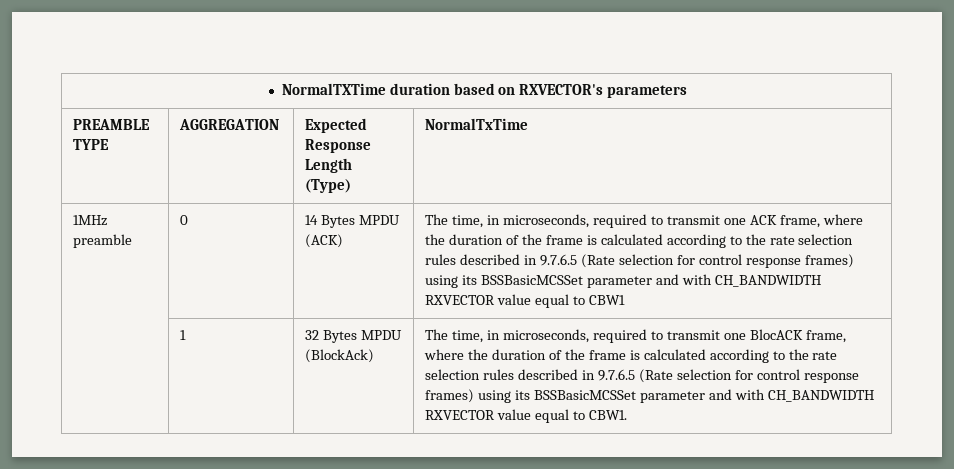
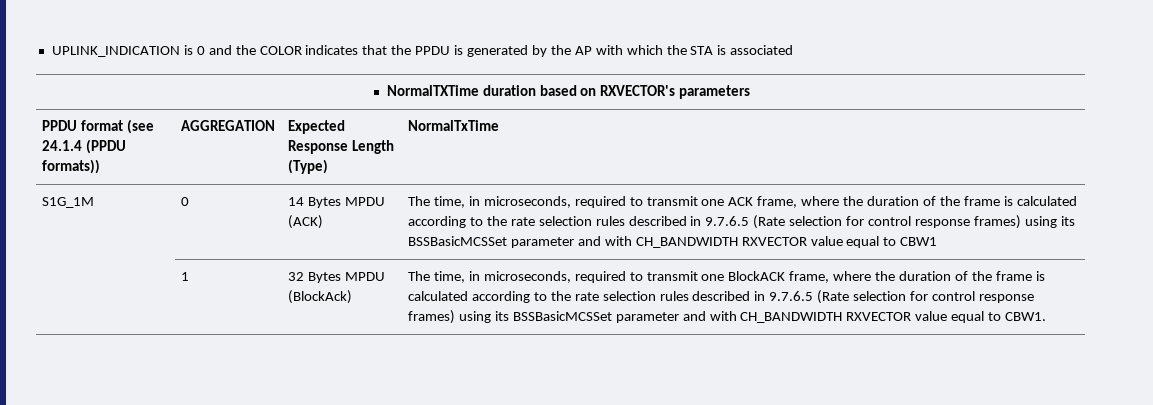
+ UPLINK_INDICATION is 0 and the COLOR indicates that the PPDU is generated by the AP with which the STA is associated
- PREAMBLE TYPE | AGGREGATION | Expected Response Length (Type) | NormalTxTime
+ PPDU format (see 24.1.4 (PPDU formats)) | AGGREGATION | Expected Response Length (Type) | NormalTxTime
- 1MHz preamble
+ S1G_1M
- The time, in microseconds, required to transmit one BlocACK frame, where the duration of the frame is calculated according to the rate selection rules described in 9.7.6.5 (Rate selection for control response frames) using its BSSBasicMCSSet parameter and with CH_BANDWIDTH RXVECTOR value equal to CBW1.
+ The time, in microseconds, required to transmit one BlockACK frame, where the duration of the frame is calculated according to the rate selection rules described in 9.7.6.5 (Rate selection for control response frames) using its BSSBasicMCSSet parameter and with CH_BANDWIDTH RXVECTOR value equal to CBW1.

